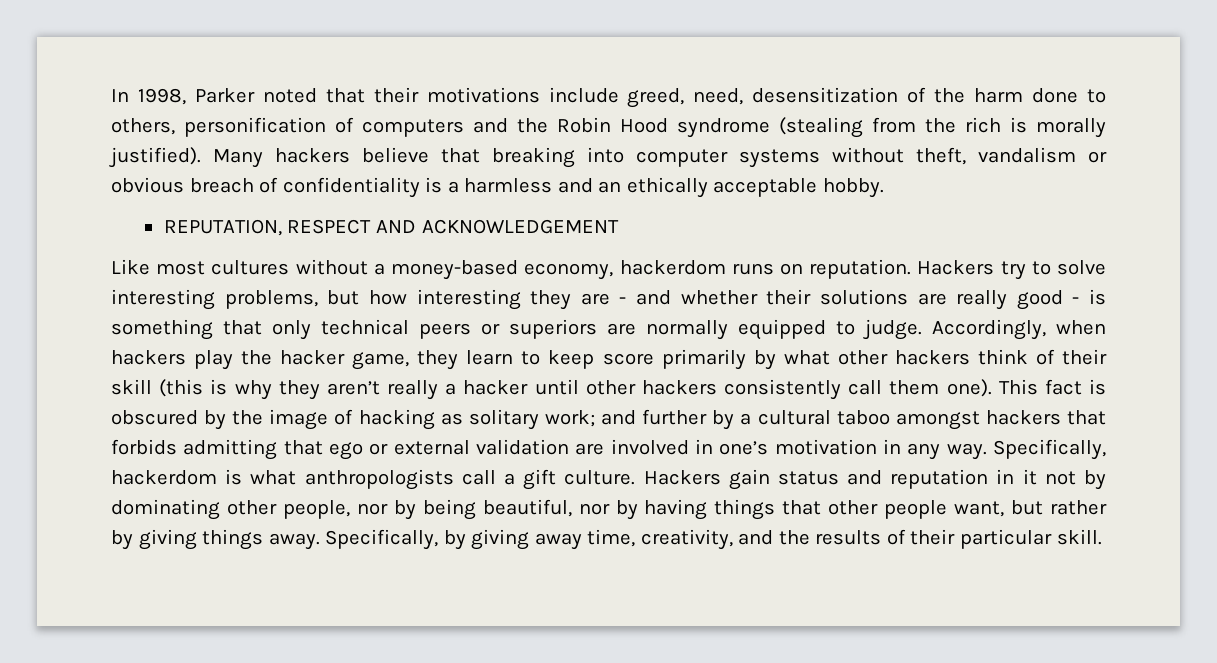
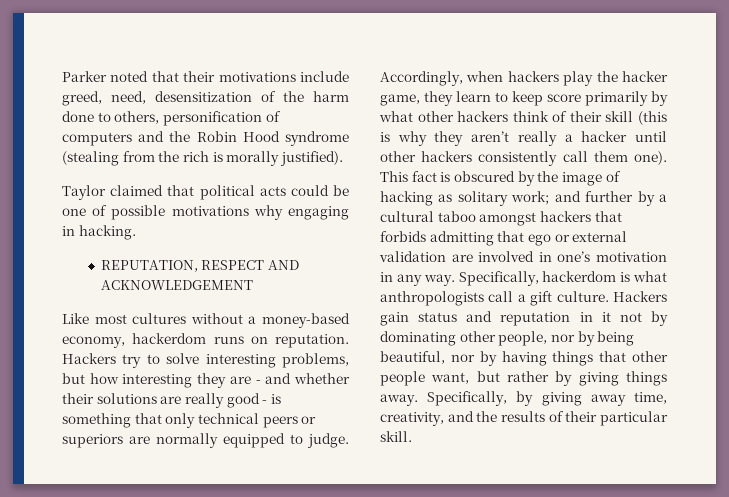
- In 1998, Parker noted that their motivations include greed, need, desensitization of the harm done to others, personification of computers and the Robin Hood syndrome (stealing from the rich is morally justified). Many hackers believe that breaking into computer systems without theft, vandalism or obvious breach of confidentiality is a harmless and an ethically acceptable hobby.
+ Parker noted that their motivations include greed, need, desensitization of the harm done to others, personification of computers and the Robin Hood syndrome (stealing from the rich is morally justified).
+ Taylor claimed that political acts could be one of possible motivations why engaging in hacking.

